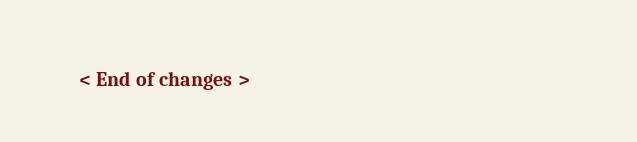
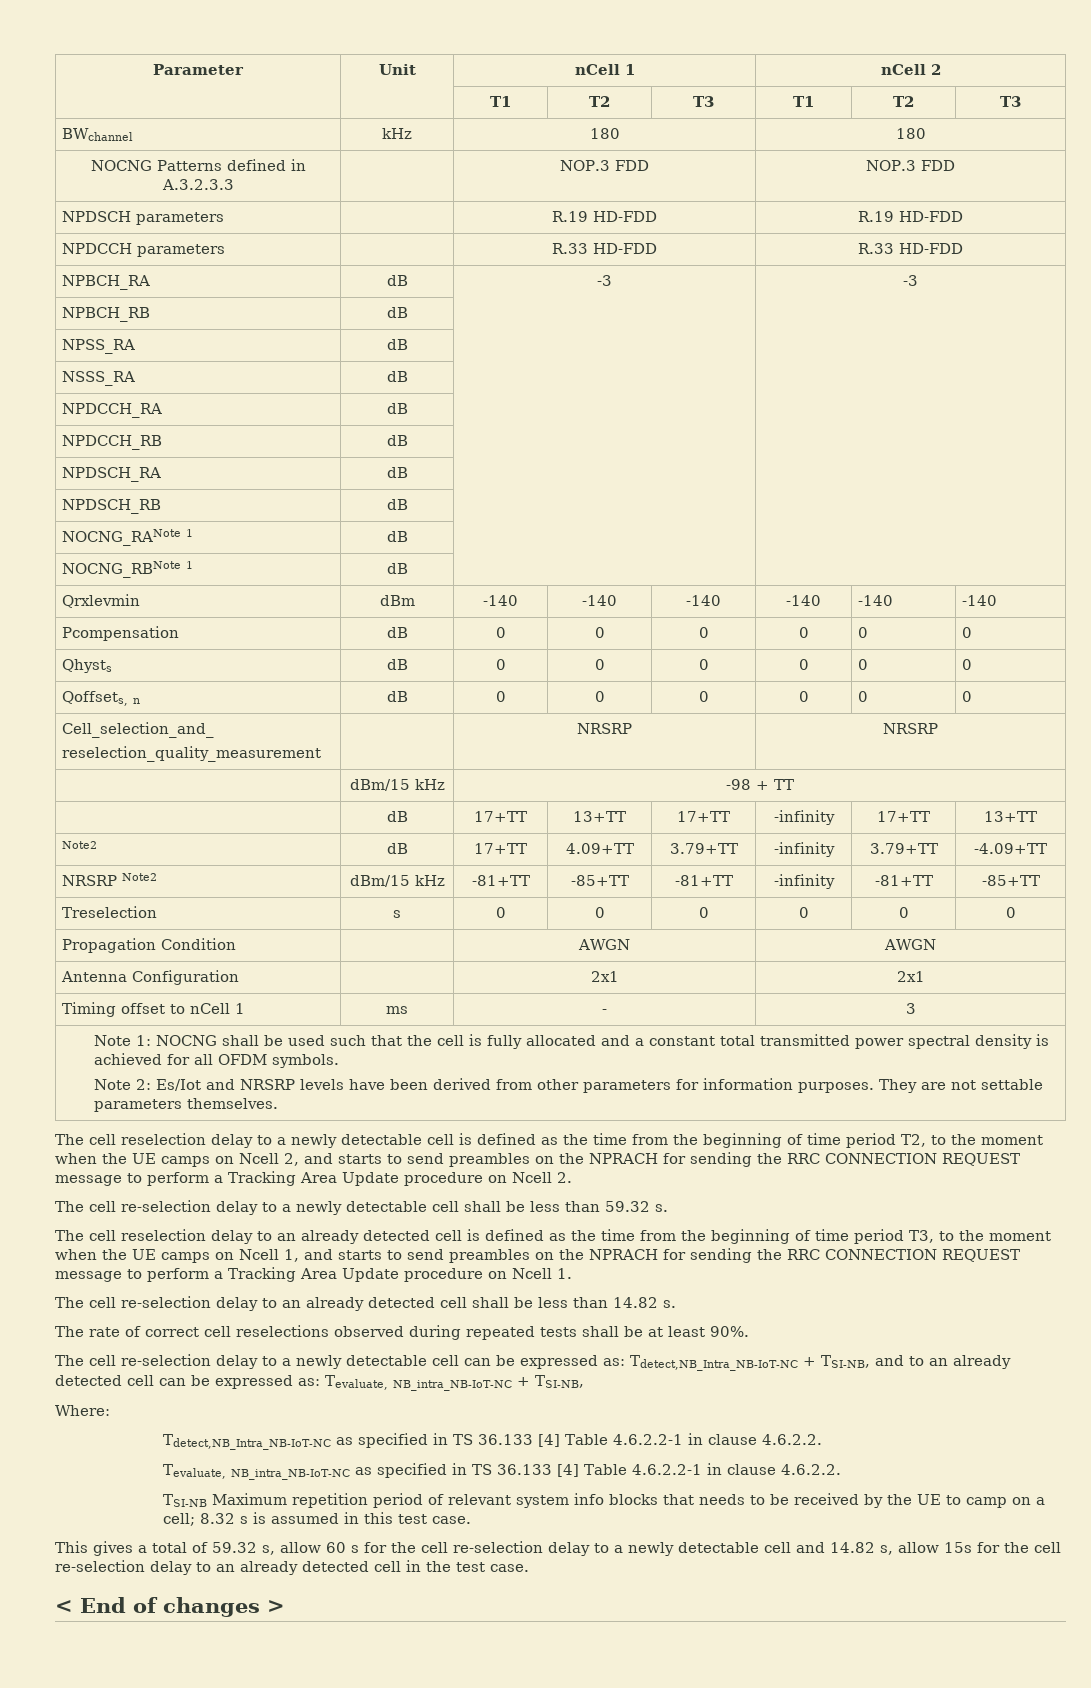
+ Parameter | Unit | nCell 1 | nCell 2
+ | | T1 | T2 | T3 | T1 | T2 | T3
+ BWchannel | kHz | 180 | 180
+ NOCNG Patterns defined in A.3.2.3.3 | | NOP.3 FDD | NOP.3 FDD
+ NPDSCH parameters | | R.19 HD-FDD | R.19 HD-FDD
+ NPDCCH parameters | | R.33 HD-FDD | R.33 HD-FDD
+ NPBCH_RA | dB | -3 | -3
+ NPBCH_RB | dB | |
+ NPSS_RA | dB | |
+ NSSS_RA | dB | |
+ NPDCCH_RA | dB | |
+ NPDCCH_RB | dB | |
+ NPDSCH_RA | dB | |
+ NPDSCH_RB | dB | |
+ NOCNG_RANote 1 | dB | |
+ NOCNG_RBNote 1 | dB | |
+ Qrxlevmin | dBm | -140 | -140 | -140 | -140 | -140 | -140
+ Pcompensation | dB | 0 | 0 | 0 | 0 | 0 | 0
+ Qhysts | dB | 0 | 0 | 0 | 0 | 0 | 0
+ Qoffsets, n | dB | 0 | 0 | 0 | 0 | 0 | 0
+ Cell_selection_and_
+ reselection_quality_measurement | | NRSRP | NRSRP
+ | dBm/15 kHz | -98 + TT
+ | dB | 17+TT | 13+TT | 17+TT | -infinity | 17+TT | 13+TT
+ Note2 | dB | 17+TT | 4.09+TT | 3.79+TT | -infinity | 3.79+TT | -4.09+TT
+ NRSRP Note2 | dBm/15 kHz | -81+TT | -85+TT | -81+TT | -infinity | -81+TT | -85+TT
+ Treselection | s | 0 | 0 | 0 | 0 | 0 | 0
+ Propagation Condition | | AWGN | AWGN
+ Antenna Configuration | | 2x1 | 2x1
+ Timing offset to nCell 1 | ms | - | 3
+ Note 1: NOCNG shall be used such that the cell is fully allocated and a constant total transmitted power spectral density is achieved for all OFDM symbols.
+ Note 2: Es/Iot and NRSRP levels have been derived from other parameters for information purposes. They are not settable parameters themselves.
+ The cell reselection delay to a newly detectable cell is defined as the time from the beginning of time period T2, to the moment when the UE camps on Ncell 2, and starts to send preambles on the NPRACH for sending the RRC CONNECTION REQUEST message to perform a Tracking Area Update procedure on Ncell 2.
+ The cell re-selection delay to a newly detectable cell shall be less than 59.32 s.
+ The cell reselection delay to an already detected cell is defined as the time from the beginning of time period T3, to the moment when the UE camps on Ncell 1, and starts to send preambles on the NPRACH for sending the RRC CONNECTION REQUEST message to perform a Tracking Area Update procedure on Ncell 1.
+ The cell re-selection delay to an already detected cell shall be less than 14.82 s.
+ The rate of correct cell reselections observed during repeated tests shall be at least 90%.
+ The cell re-selection delay to a newly detectable cell can be expressed as: Tdetect,NB_Intra_NB-IoT-NC + TSI-NB, and to an already detected cell can be expressed as: Tevaluate, NB_intra_NB-IoT-NC + TSI-NB,
+ Where:
+ Tdetect,NB_Intra_NB-IoT-NC as specified in TS 36.133 [4] Table 4.6.2.2-1 in clause 4.6.2.2.
+ Tevaluate, NB_intra_NB-IoT-NC as specified in TS 36.133 [4] Table 4.6.2.2-1 in clause 4.6.2.2.
+ TSI-NB Maximum repetition period of relevant system info blocks that needs to be received by the UE to camp on a cell; 8.32 s is assumed in this test case.
+ This gives a total of 59.32 s, allow 60 s for the cell re-selection delay to a newly detectable cell and 14.82 s, allow 15s for the cell re-selection delay to an already detected cell in the test case.

